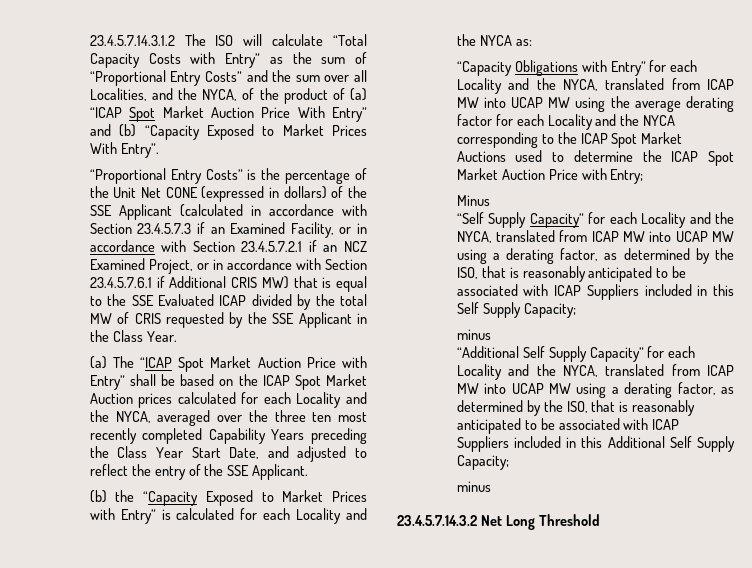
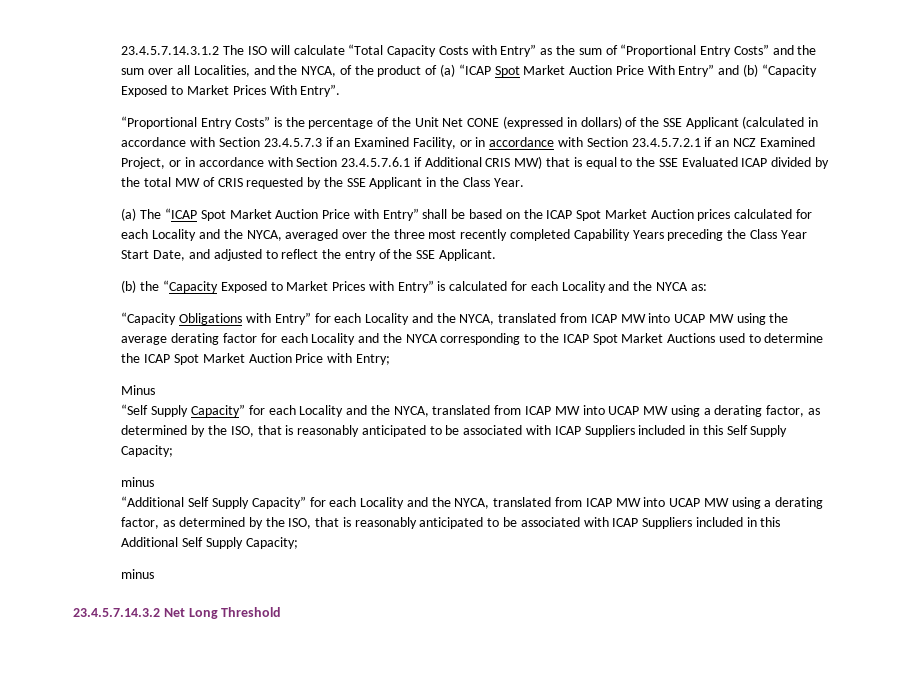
- (a) The “ICAP Spot Market Auction Price with Entry” shall be based on the ICAP Spot Market Auction prices calculated for each Locality and the NYCA, averaged over the three ten most recently completed Capability Years preceding the Class Year Start Date, and adjusted to reflect the entry of the SSE Applicant.
+ (a) The “ICAP Spot Market Auction Price with Entry” shall be based on the ICAP Spot Market Auction prices calculated for each Locality and the NYCA, averaged over the three most recently completed Capability Years preceding the Class Year Start Date, and adjusted to reflect the entry of the SSE Applicant.

